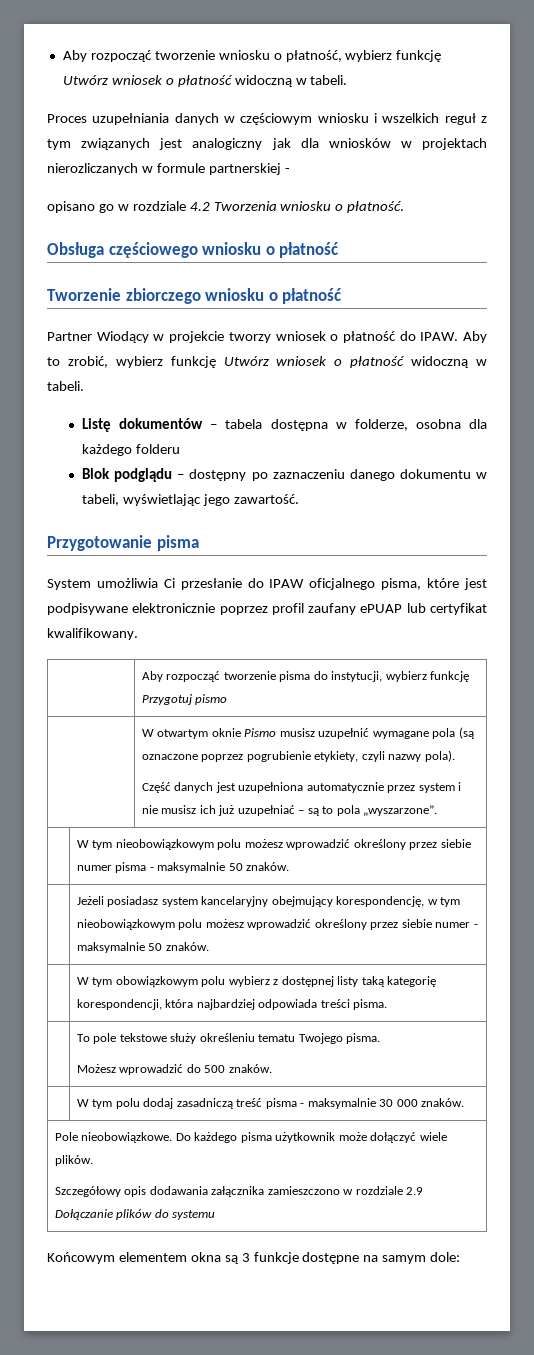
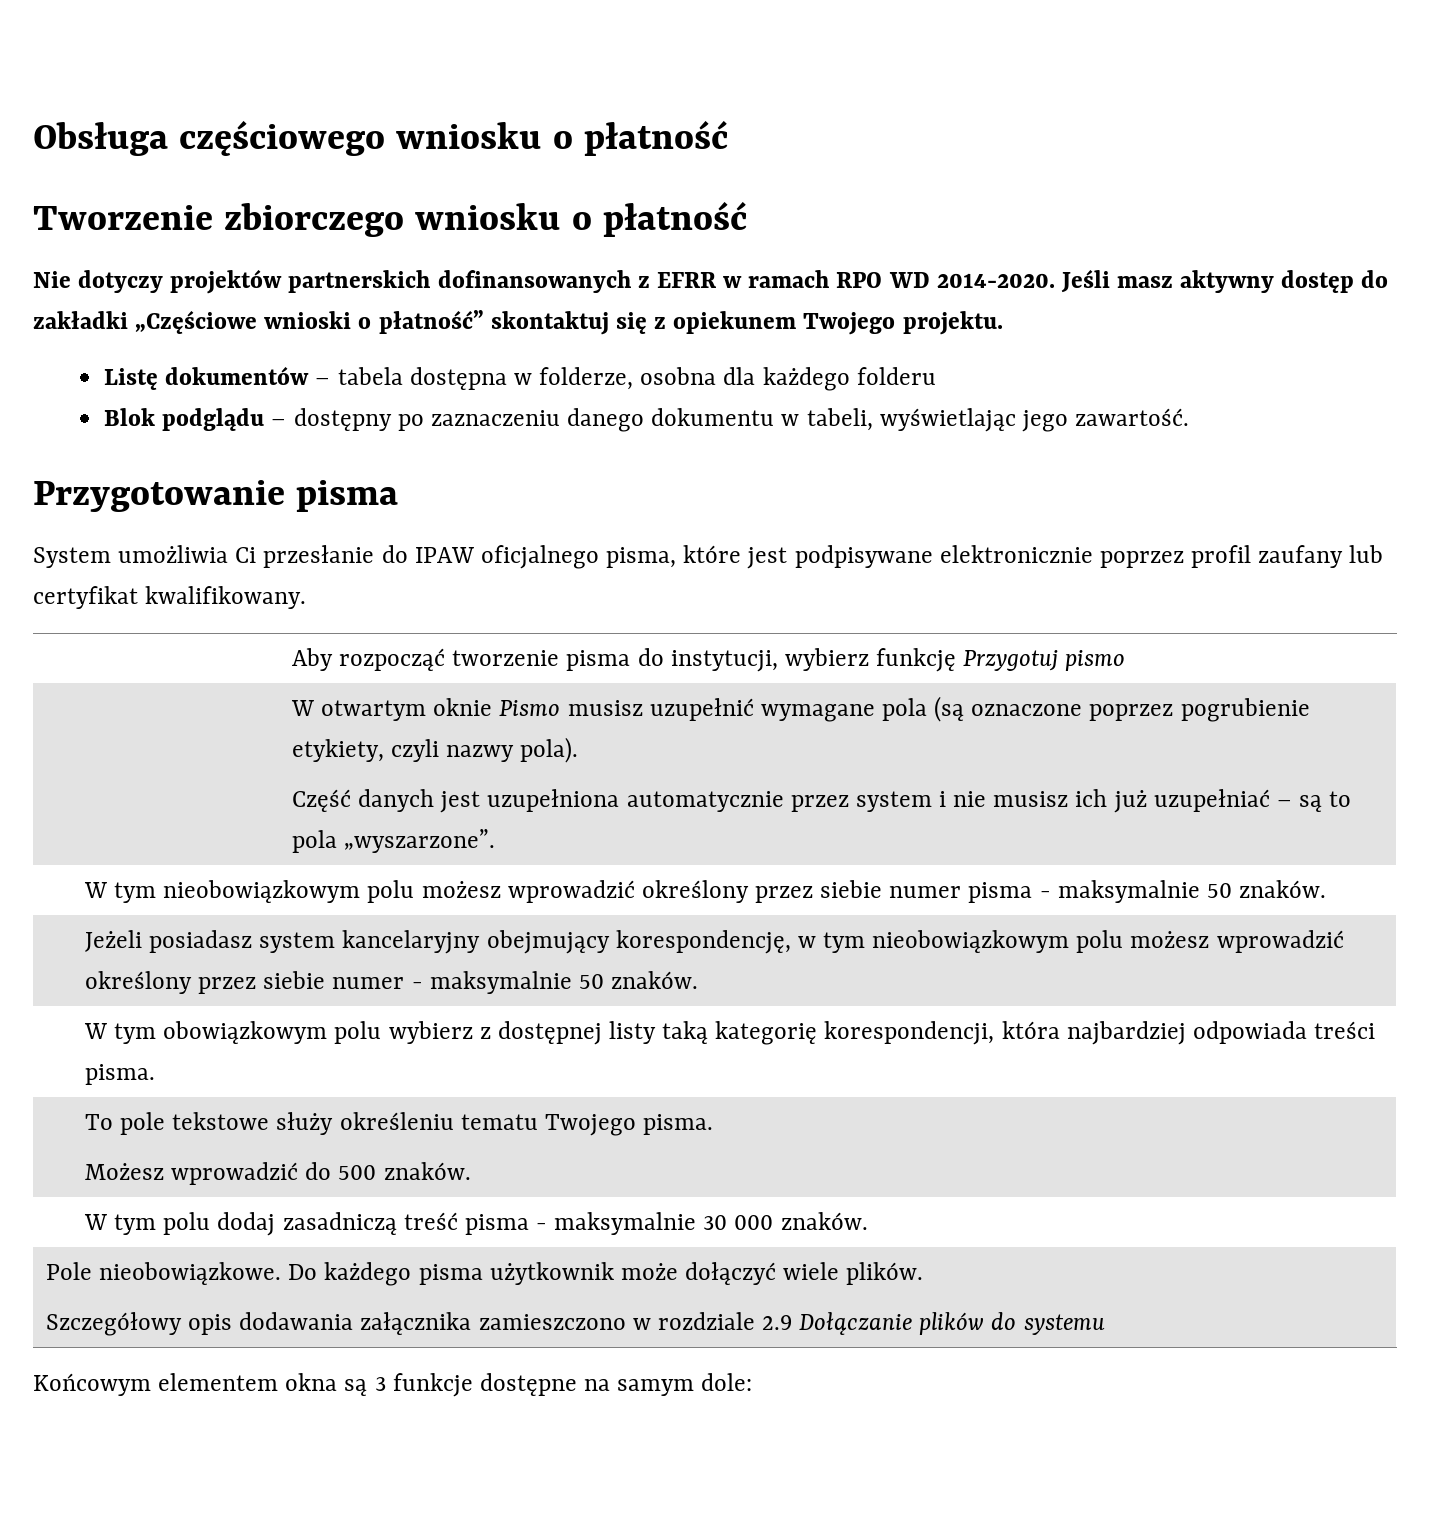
- Aby rozpocząć tworzenie wniosku o płatność, wybierz funkcję Utwórz wniosek o płatność widoczną w tabeli.
- Proces uzupełniania danych w częściowym wniosku i wszelkich reguł z tym związanych jest analogiczny jak dla wniosków w projektach nierozliczanych w formule partnerskiej -
- opisano go w rozdziale 4.2 Tworzenia wniosku o płatność.
- Partner Wiodący w projekcie tworzy wniosek o płatność do IPAW. Aby to zrobić, wybierz funkcję Utwórz wniosek o płatność widoczną w tabeli.
+ Nie dotyczy projektów partnerskich dofinansowanych z EFRR w ramach RPO WD 2014-2020. Jeśli masz aktywny dostęp do zakładki „Częściowe wnioski o płatność” skontaktuj się z opiekunem Twojego projektu.
- System umożliwia Ci przesłanie do IPAW oficjalnego pisma, które jest podpisywane elektronicznie poprzez profil zaufany ePUAP lub certyfikat kwalifikowany.
+ System umożliwia Ci przesłanie do IPAW oficjalnego pisma, które jest podpisywane elektronicznie poprzez profil zaufany lub certyfikat kwalifikowany.

